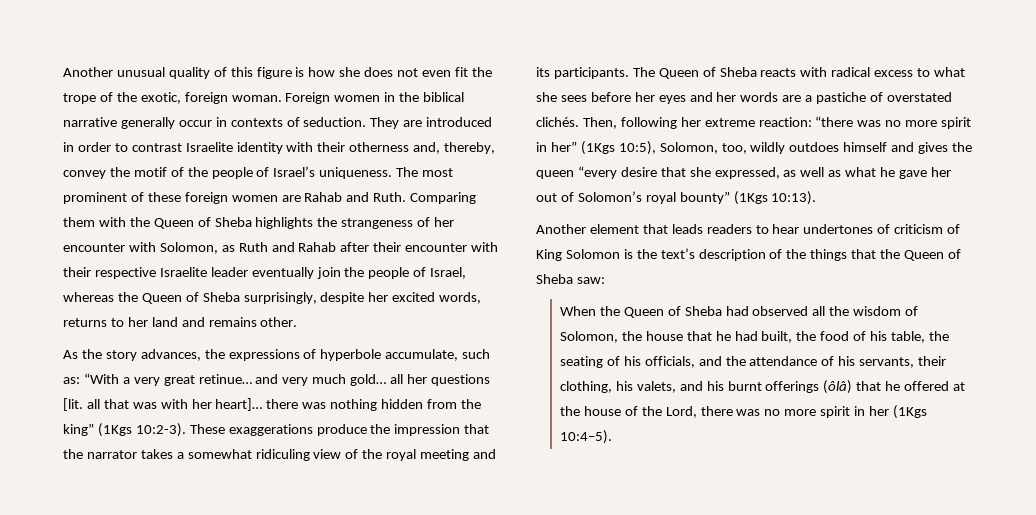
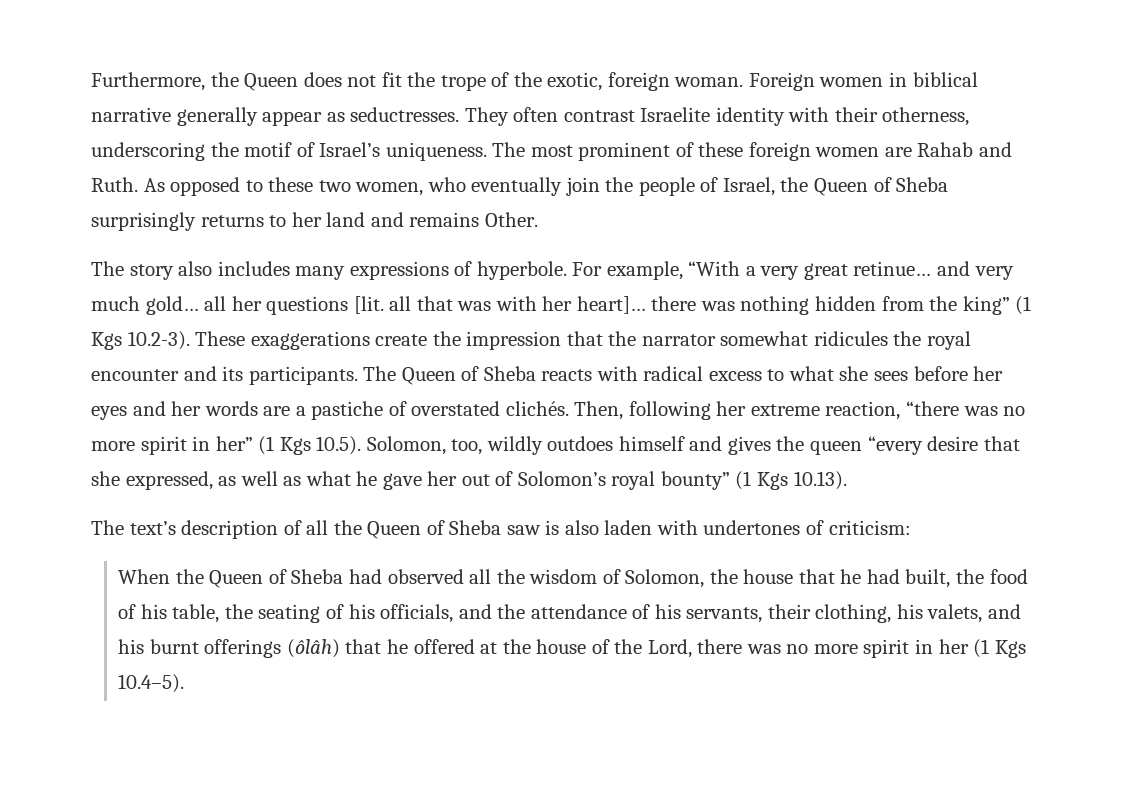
- Another unusual quality of this figure is how she does not even fit the trope of the exotic, foreign woman.
+ Furthermore, the Queen does not fit the trope of the exotic, foreign woman.
- Foreign women in the biblical narrative generally occur in contexts of seduction. They are introduced in order to contrast Israelite identity with their otherness and, thereby, convey the motif of the people of Israel’s uniqueness.
+ Foreign women in biblical narrative generally appear as seductresses. They often contrast Israelite identity with their otherness, underscoring the motif of Israel’s uniqueness.
- Comparing them with the Queen of Sheba highlights the strangeness of her encounter with Solomon, as Ruth and Rahab after their encounter with their respective Israelite leader eventually join the people of Israel, whereas the Queen of Sheba surprisingly, despite her excited words, returns to her land and remains other.
- As the story advances, the expressions of hyperbole accumulate, such as: “With a very great retinue… and very much gold… all her questions [lit. all that was with her heart]… there was nothing hidden from the king” (1Kgs 10:2-3). These exaggerations produce the impression that the narrator takes a somewhat ridiculing view of the royal meeting and its participants.
+ As opposed to these two women, who eventually join the people of Israel, the Queen of Sheba surprisingly returns to her land and remains Other.
+ The story also includes many expressions of hyperbole. For example, “With a very great retinue… and very much gold… all her questions [lit. all that was with her heart]… there was nothing hidden from the king” (1 Kgs 10.2-3). These exaggerations create the impression that the narrator somewhat ridicules the royal encounter and its participants.
- Then, following her extreme reaction: “there was no more spirit in her” (1Kgs 10:5), Solomon, too, wildly outdoes himself and gives the queen “every desire that she expressed, as well as what he gave her out of Solomon’s royal bounty” (1Kgs 10:13).
- Another element that leads readers to hear undertones of criticism of King Solomon is the text’s description of the things that the Queen of Sheba saw:
+ Then, following her extreme reaction, “there was no more spirit in her” (1 Kgs 10.5). Solomon, too, wildly outdoes himself and gives the queen “every desire that she expressed, as well as what he gave her out of Solomon’s royal bounty” (1 Kgs 10.13).
+ The text’s description of all the Queen of Sheba saw is also laden with undertones of criticism:
- When the Queen of Sheba had observed all the wisdom of Solomon, the house that he had built, the food of his table, the seating of his officials, and the attendance of his servants, their clothing, his valets, and his burnt offerings (ôlâ) that he offered at the house of the Lord, there was no more spirit in her (1Kgs 10:4–5).
+ When the Queen of Sheba had observed all the wisdom of Solomon, the house that he had built, the food of his table, the seating of his officials, and the attendance of his servants, their clothing, his valets, and his burnt offerings (ôlâh) that he offered at the house of the Lord, there was no more spirit in her (1 Kgs 10.4–5).

